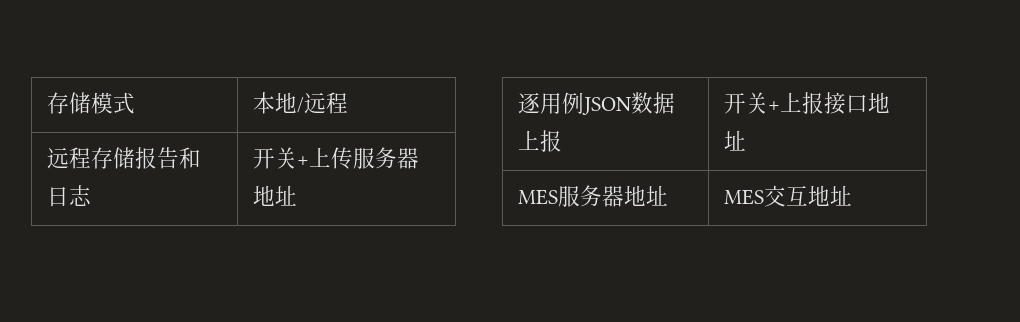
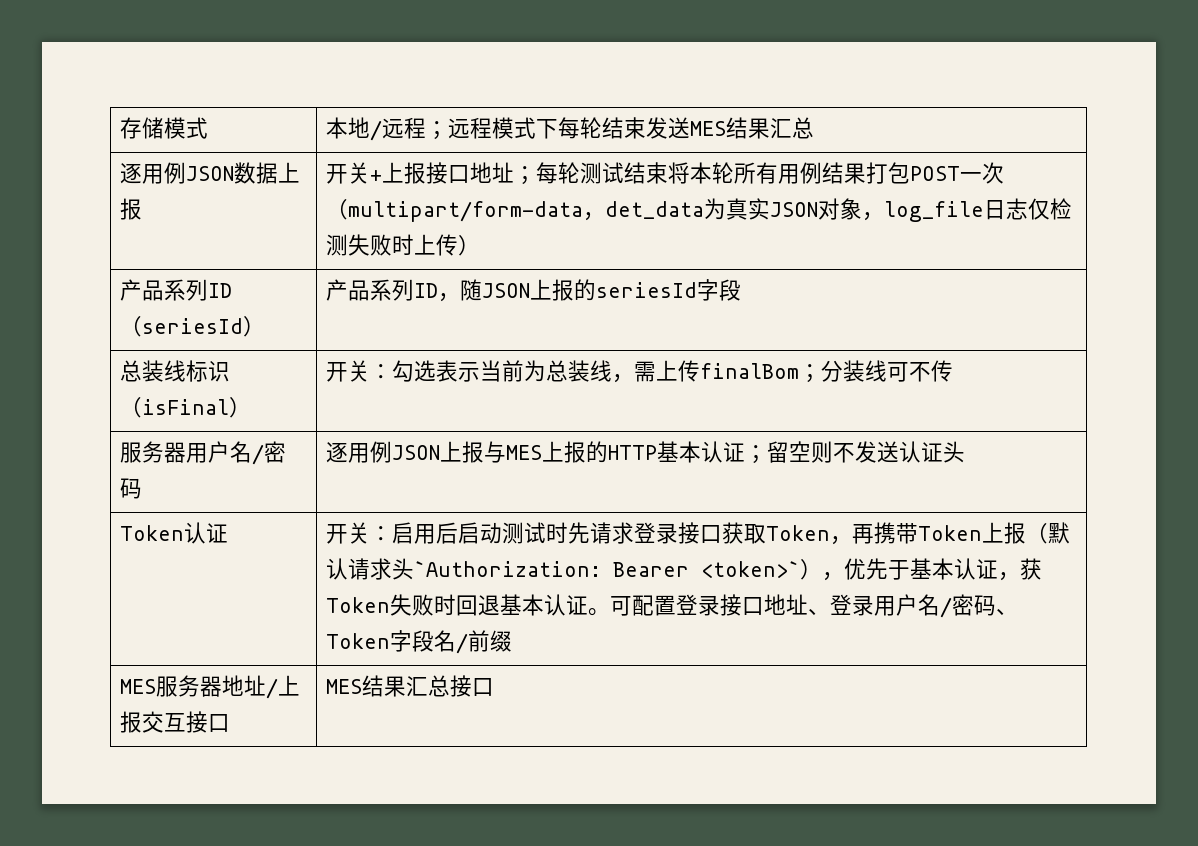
- 存储模式 | 本地/远程
- 远程存储报告和日志 | 开关+上传服务器地址
+ 存储模式 | 本地/远程；远程模式下每轮结束发送MES结果汇总
- 逐用例JSON数据上报 | 开关+上报接口地址
- MES服务器地址 | MES交互地址
+ 逐用例JSON数据上报 | 开关+上报接口地址；每轮测试结束将本轮所有用例结果打包POST一次（multipart/form-data，det_data为真实JSON对象，log_file日志仅检测失败时上传）
+ 产品系列ID（seriesId） | 产品系列ID，随JSON上报的seriesId字段
+ 总装线标识（isFinal） | 开关：勾选表示当前为总装线，需上传finalBom；分装线可不传
+ 服务器用户名/密码 | 逐用例JSON上报与MES上报的HTTP基本认证；留空则不发送认证头
+ Token认证 | 开关：启用后启动测试时先请求登录接口获取Token，再携带Token上报（默认请求头`Authorization: Bearer <token>`），优先于基本认证，获Token失败时回退基本认证。可配置登录接口地址、登录用户名/密码、Token字段名/前缀
+ MES服务器地址/上报交互接口 | MES结果汇总接口

